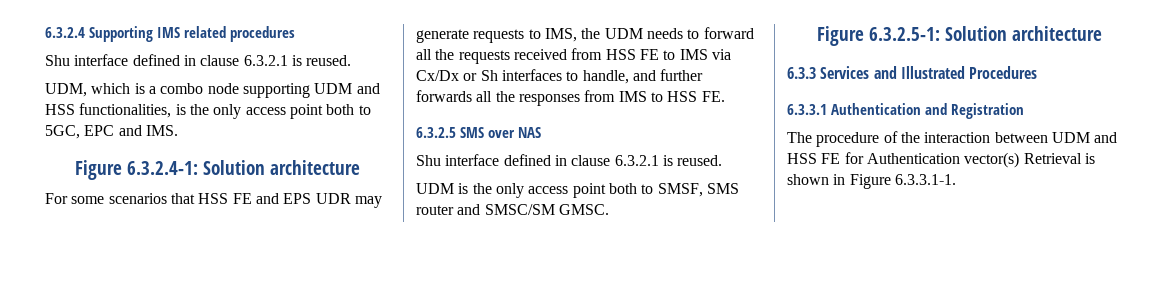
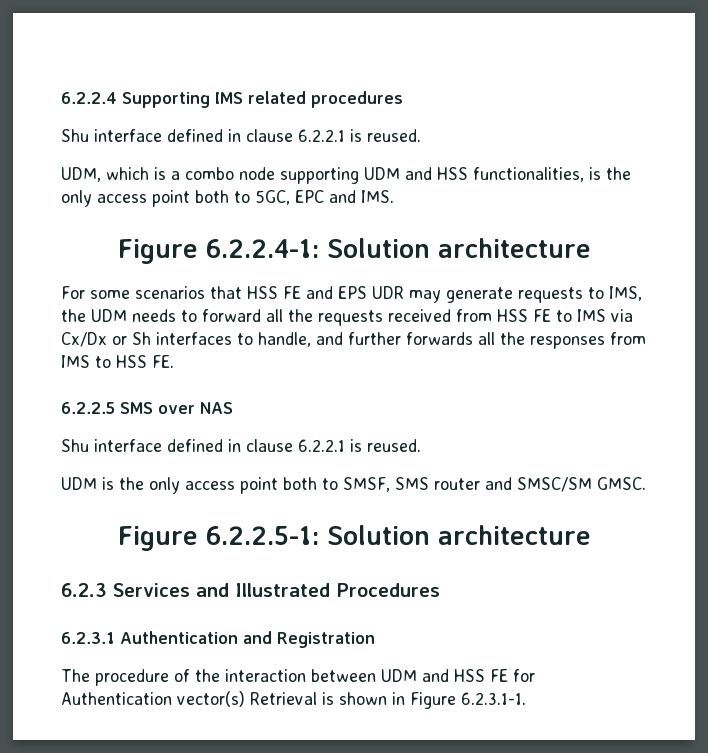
- 6.3.2.4 Supporting IMS related procedures
- Shu interface defined in clause 6.3.2.1 is reused.
+ 6.2.2.4 Supporting IMS related procedures
+ Shu interface defined in clause 6.2.2.1 is reused.
- Figure 6.3.2.4-1: Solution architecture
+ Figure 6.2.2.4-1: Solution architecture
- 6.3.2.5 SMS over NAS
- Shu interface defined in clause 6.3.2.1 is reused.
+ 6.2.2.5 SMS over NAS
+ Shu interface defined in clause 6.2.2.1 is reused.
- Figure 6.3.2.5-1: Solution architecture
- 6.3.3 Services and Illustrated Procedures
+ Figure 6.2.2.5-1: Solution architecture
+ 6.2.3 Services and Illustrated Procedures
- 6.3.3.1 Authentication and Registration
+ 6.2.3.1 Authentication and Registration
- The procedure of the interaction between UDM and HSS FE for Authentication vector(s) Retrieval is shown in Figure 6.3.3.1-1.
+ The procedure of the interaction between UDM and HSS FE for Authentication vector(s) Retrieval is shown in Figure 6.2.3.1-1.

